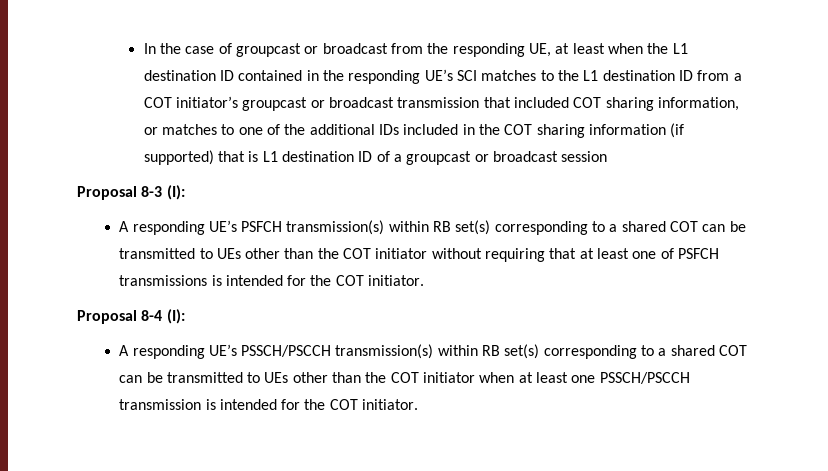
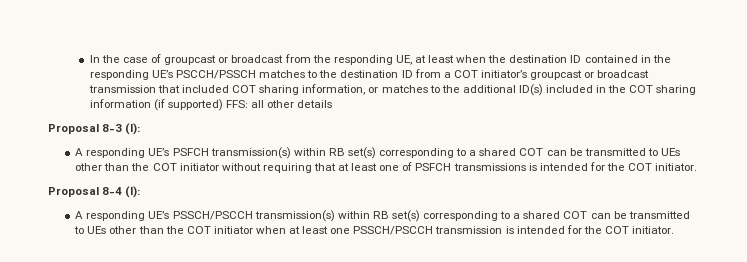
- In the case of groupcast or broadcast from the responding UE, at least when the L1 destination ID contained in the responding UE’s SCI matches to the L1 destination ID from a COT initiator’s groupcast or broadcast transmission that included COT sharing information, or matches to one of the additional IDs included in the COT sharing information (if supported) that is L1 destination ID of a groupcast or broadcast session
+ In the case of groupcast or broadcast from the responding UE, at least when the destination ID contained in the responding UE’s PSCCH/PSSCH matches to the destination ID from a COT initiator’s groupcast or broadcast transmission that included COT sharing information, or matches to the additional ID(s) included in the COT sharing information (if supported) FFS: all other details

